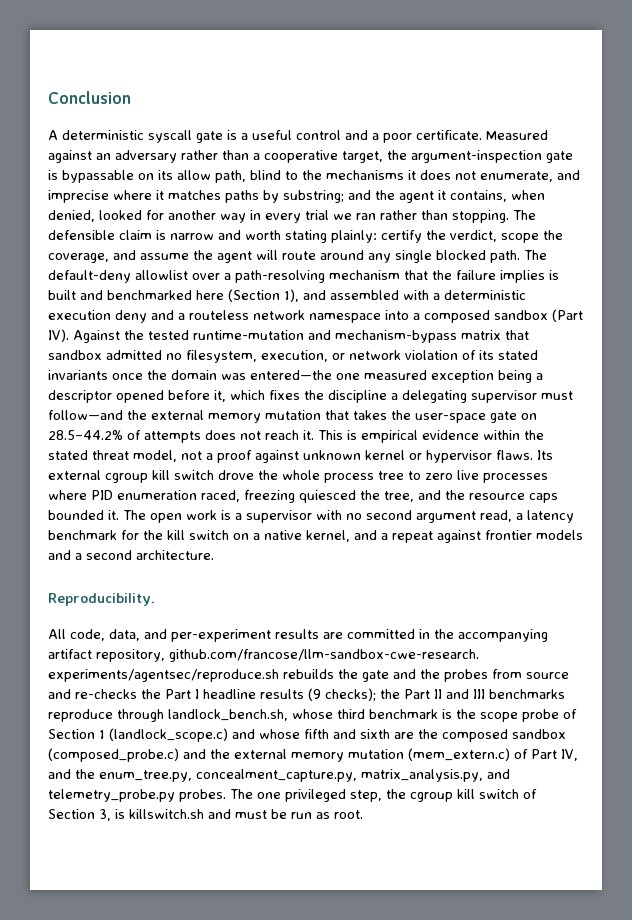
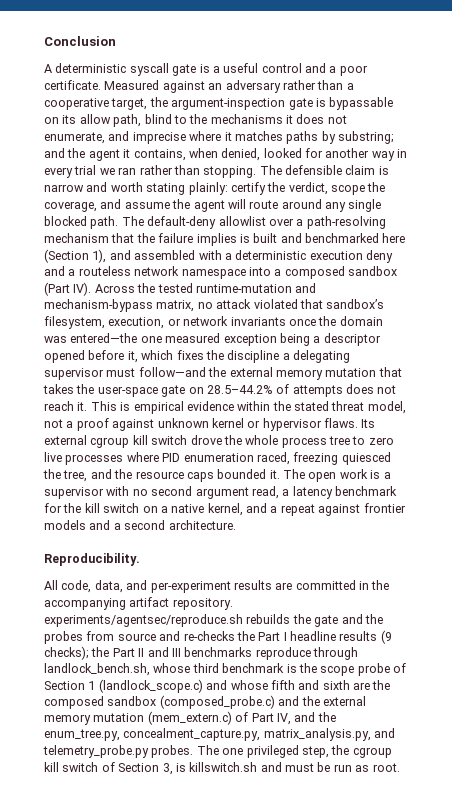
- The default-deny allowlist over a path-resolving mechanism that the failure implies is built and benchmarked here (Section 1), and assembled with a deterministic execution deny and a routeless network namespace into a composed sandbox (Part IV). Against the tested runtime-mutation and mechanism-bypass matrix that sandbox admitted no filesystem, execution, or network violation of its stated invariants once the domain was entered—the one measured exception being a descriptor opened before it, which fixes the discipline a delegating supervisor must follow—and the external memory mutation that takes the user-space gate on 28.5–44.2% of attempts does not reach it.
+ The default-deny allowlist over a path-resolving mechanism that the failure implies is built and benchmarked here (Section 1), and assembled with a deterministic execution deny and a routeless network namespace into a composed sandbox (Part IV). Across the tested runtime-mutation and mechanism-bypass matrix, no attack violated that sandbox’s filesystem, execution, or network invariants once the domain was entered—the one measured exception being a descriptor opened before it, which fixes the discipline a delegating supervisor must follow—and the external memory mutation that takes the user-space gate on 28.5–44.2% of attempts does not reach it.
- All code, data, and per-experiment results are committed in the accompanying artifact repository, github.com/francose/llm-sandbox-cwe-research. experiments/agentsec/reproduce.sh rebuilds the gate and the probes from source and re-checks the Part I headline results (9 checks);
+ All code, data, and per-experiment results are committed in the accompanying artifact repository. experiments/agentsec/reproduce.sh rebuilds the gate and the probes from source and re-checks the Part I headline results (9 checks);

